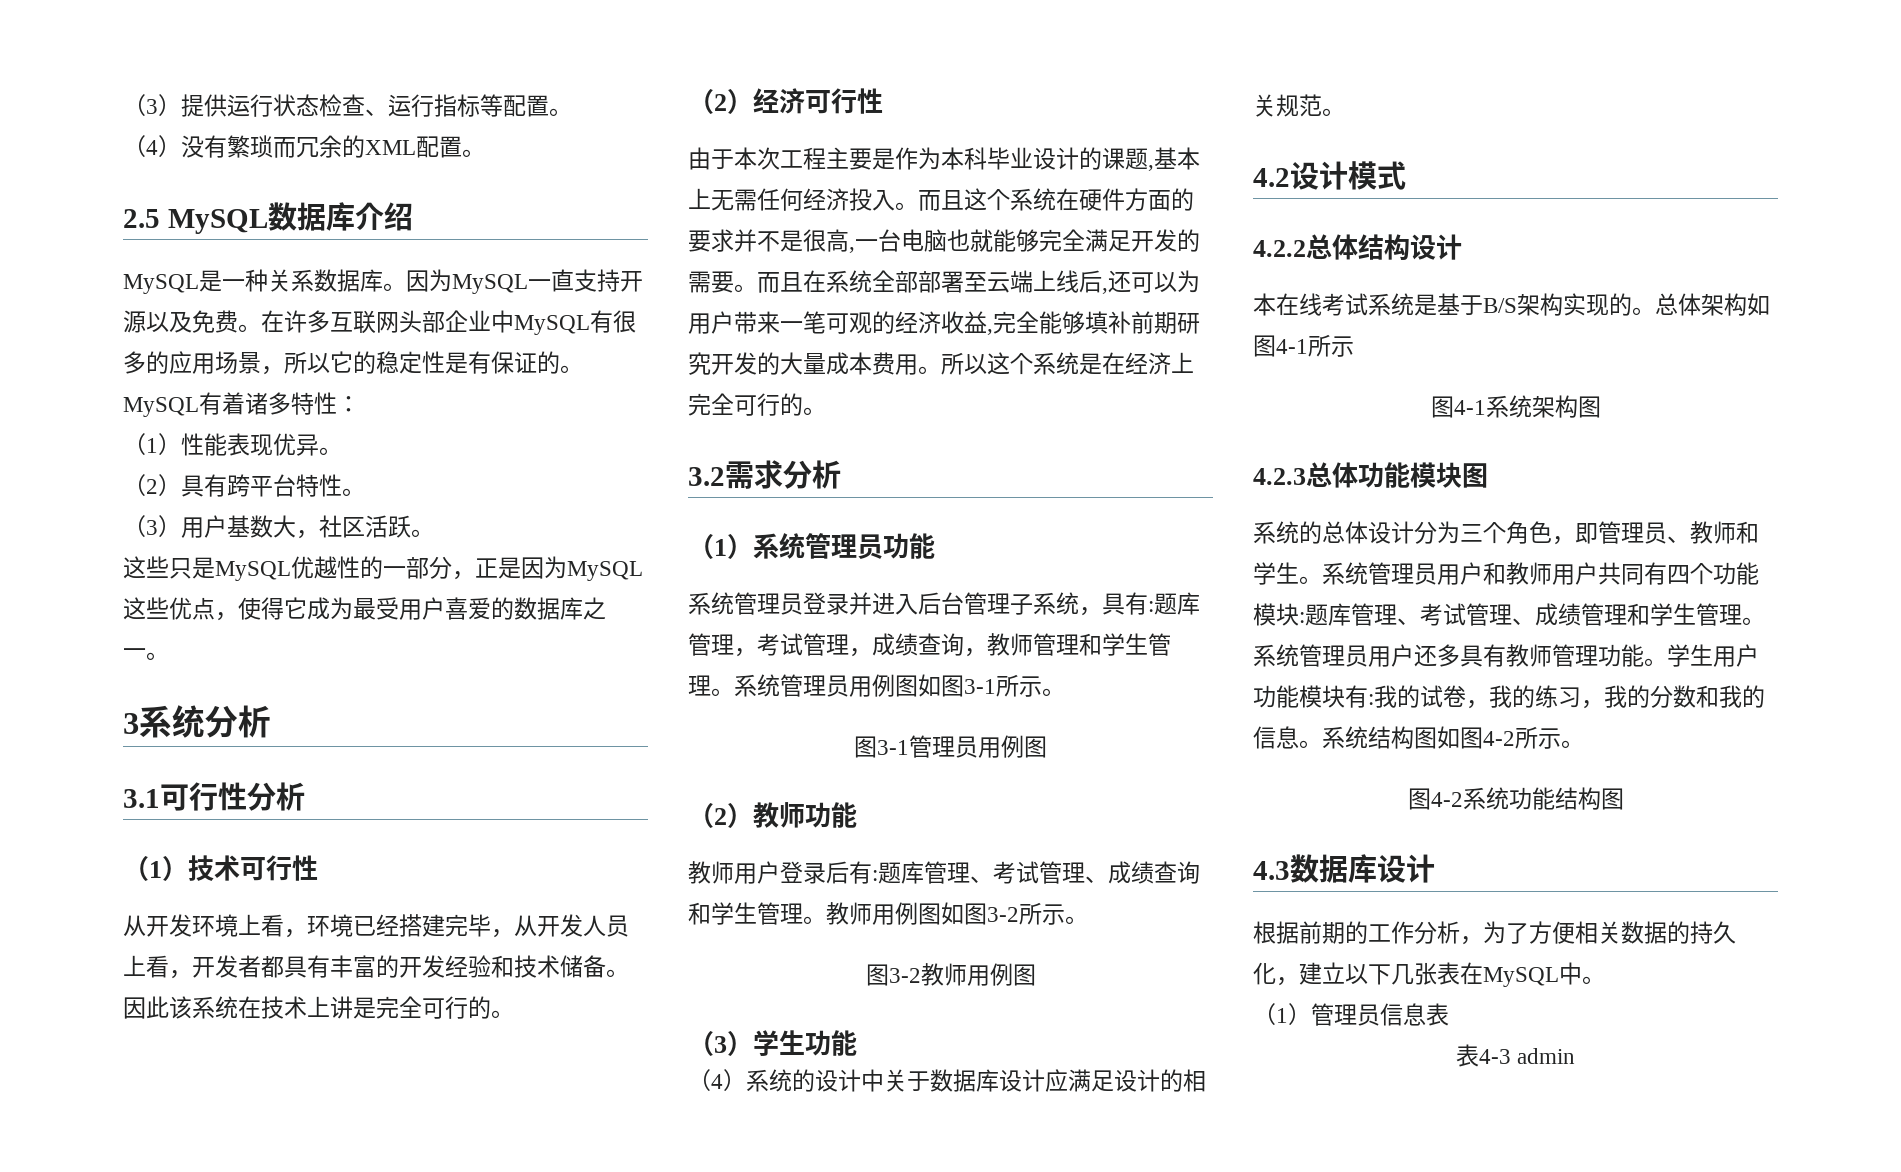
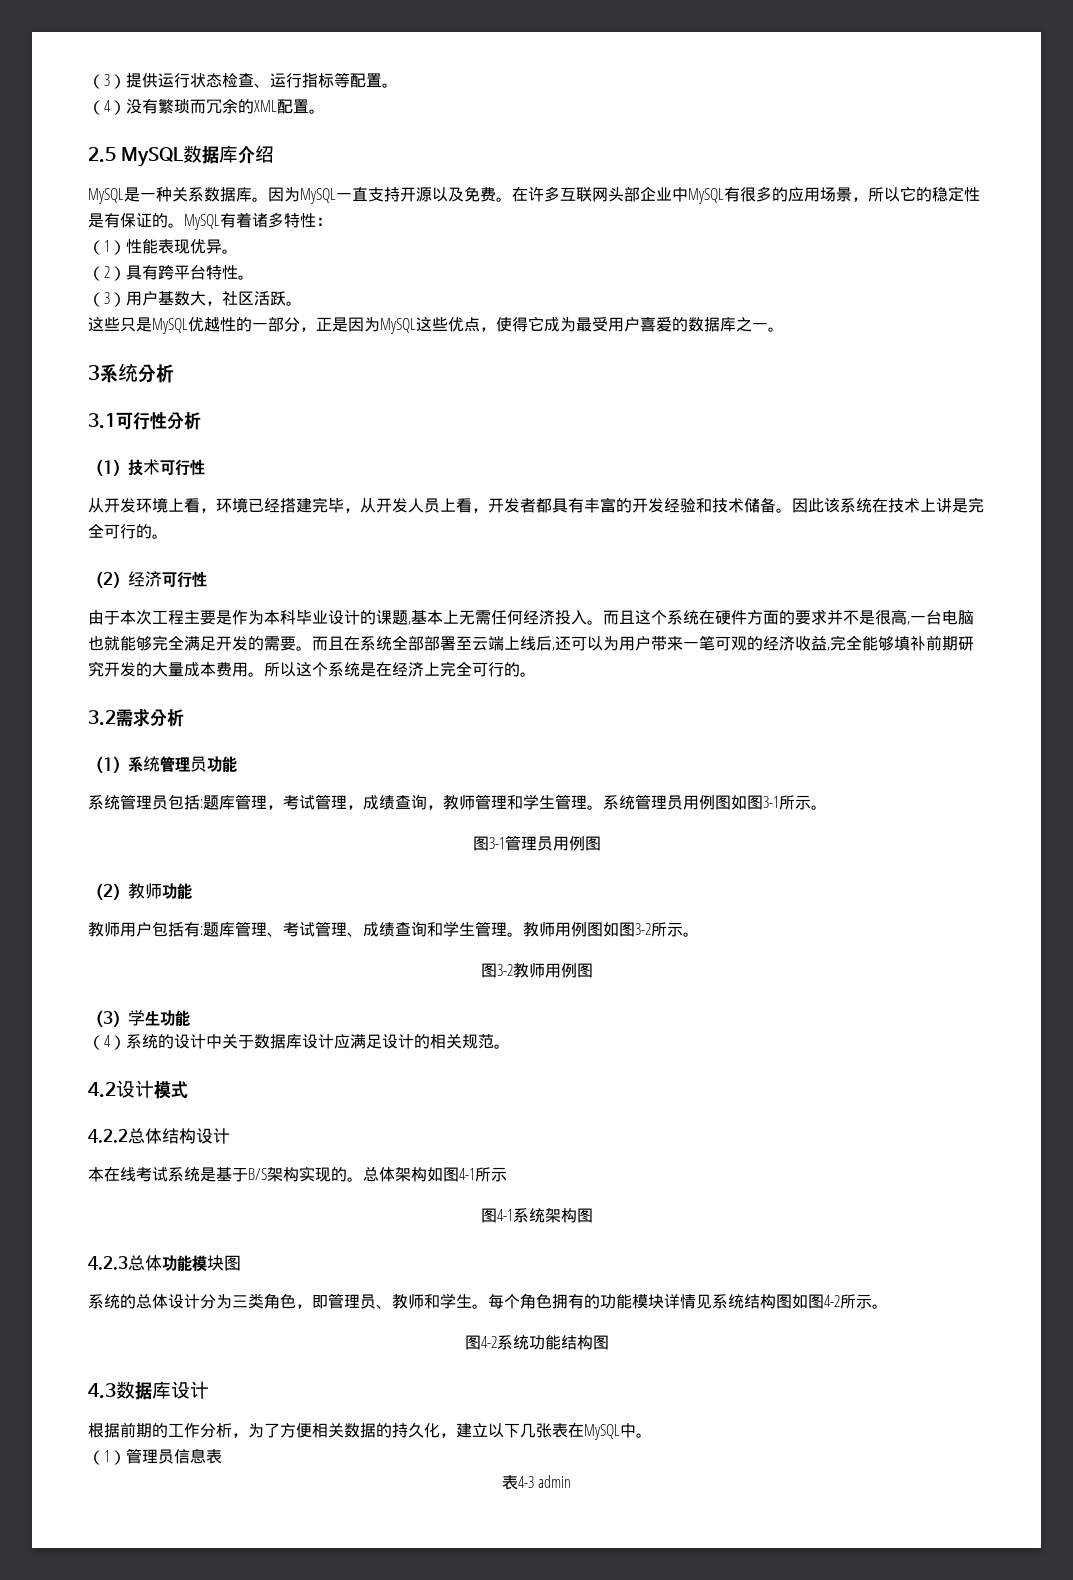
- 系统管理员登录并进入后台管理子系统，具有:题库管理，考试管理，成绩查询，教师管理和学生管理。
+ 系统管理员包括:题库管理，考试管理，成绩查询，教师管理和学生管理。
- 教师用户登录后有:题库管理、考试管理、成绩查询和学生管理。
+ 教师用户包括有:题库管理、考试管理、成绩查询和学生管理。
- 系统的总体设计分为三个角色，即管理员、教师和学生。
+ 系统的总体设计分为三类角色，即管理员、教师和学生。
- 系统管理员用户和教师用户共同有四个功能模块:题库管理、考试管理、成绩管理和学生管理。系统管理员用户还多具有教师管理功能。学生用户功能模块有:我的试卷，我的练习，我的分数和我的信息。系统结构图如图4-2所示。
+ 每个角色拥有的功能模块详情见系统结构图如图4-2所示。

